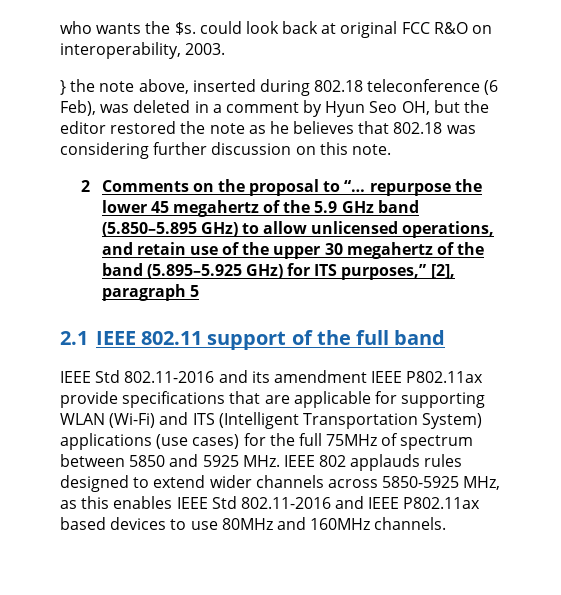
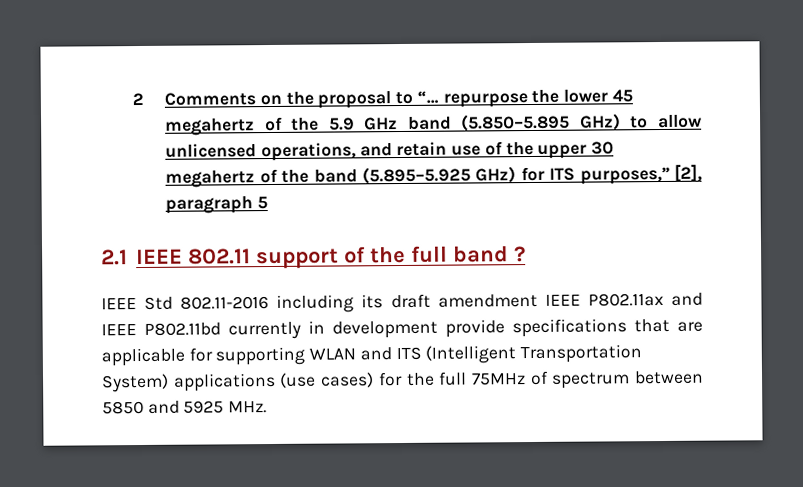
- who wants the $s. could look back at original FCC R&O on interoperability, 2003.
- } the note above, inserted during 802.18 teleconference (6 Feb), was deleted in a comment by Hyun Seo OH, but the editor restored the note as he believes that 802.18 was considering further discussion on this note.
- 2.1 IEEE 802.11 support of the full band
- IEEE Std 802.11-2016 and its amendment IEEE P802.11ax provide specifications that are applicable for supporting WLAN (Wi-Fi) and ITS (Intelligent Transportation System) applications (use cases) for the full 75MHz of spectrum between 5850 and 5925 MHz. IEEE 802 applauds rules designed to extend wider channels across 5850-5925 MHz, as this enables IEEE Std 802.11-2016 and IEEE P802.11ax based devices to use 80MHz and 160MHz channels.
+ 2.1 IEEE 802.11 support of the full band ?
+ IEEE Std 802.11-2016 including its draft amendment IEEE P802.11ax and IEEE P802.11bd currently in development provide specifications that are applicable for supporting WLAN and ITS (Intelligent Transportation System) applications (use cases) for the full 75MHz of spectrum between 5850 and 5925 MHz.

